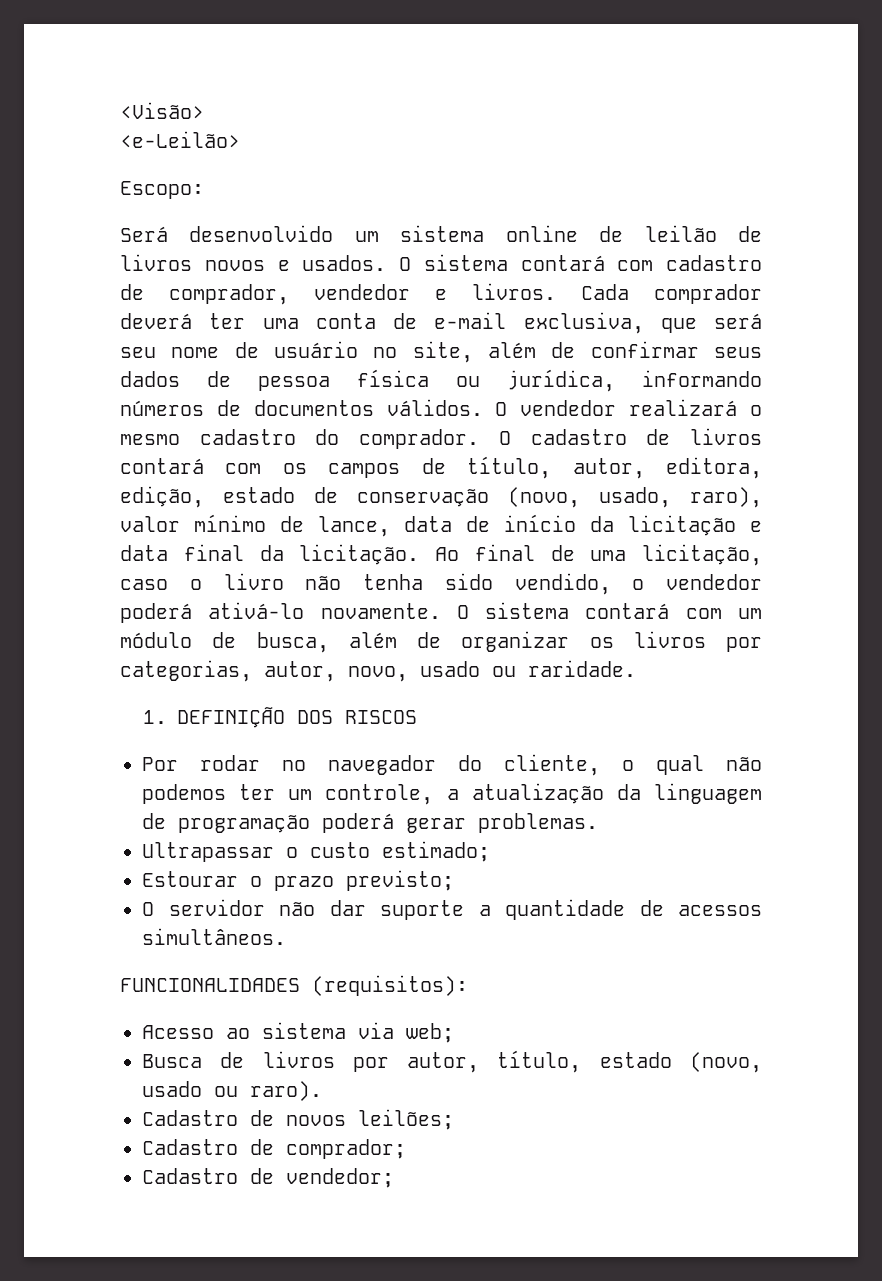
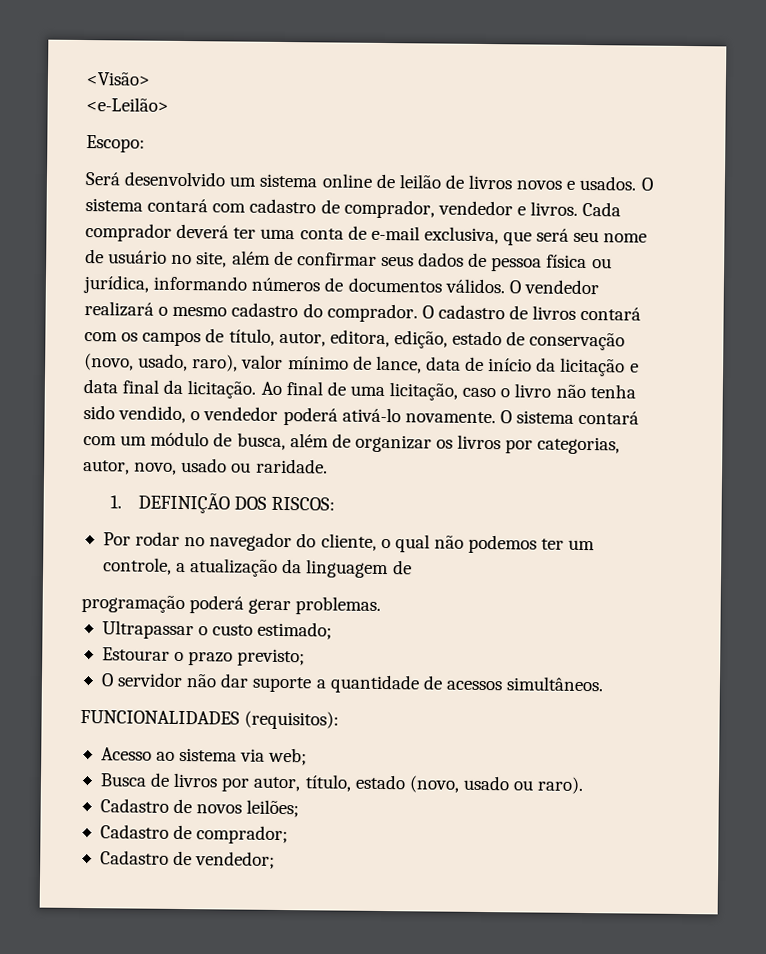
- 1. DEFINIÇÃO DOS RISCOS
+ 1. DEFINIÇÃO DOS RISCOS:
- Por rodar no navegador do cliente, o qual não podemos ter um controle, a atualização da linguagem de programação poderá gerar problemas.
+ Por rodar no navegador do cliente, o qual não podemos ter um controle, a atualização da linguagem de
+ programação poderá gerar problemas.

